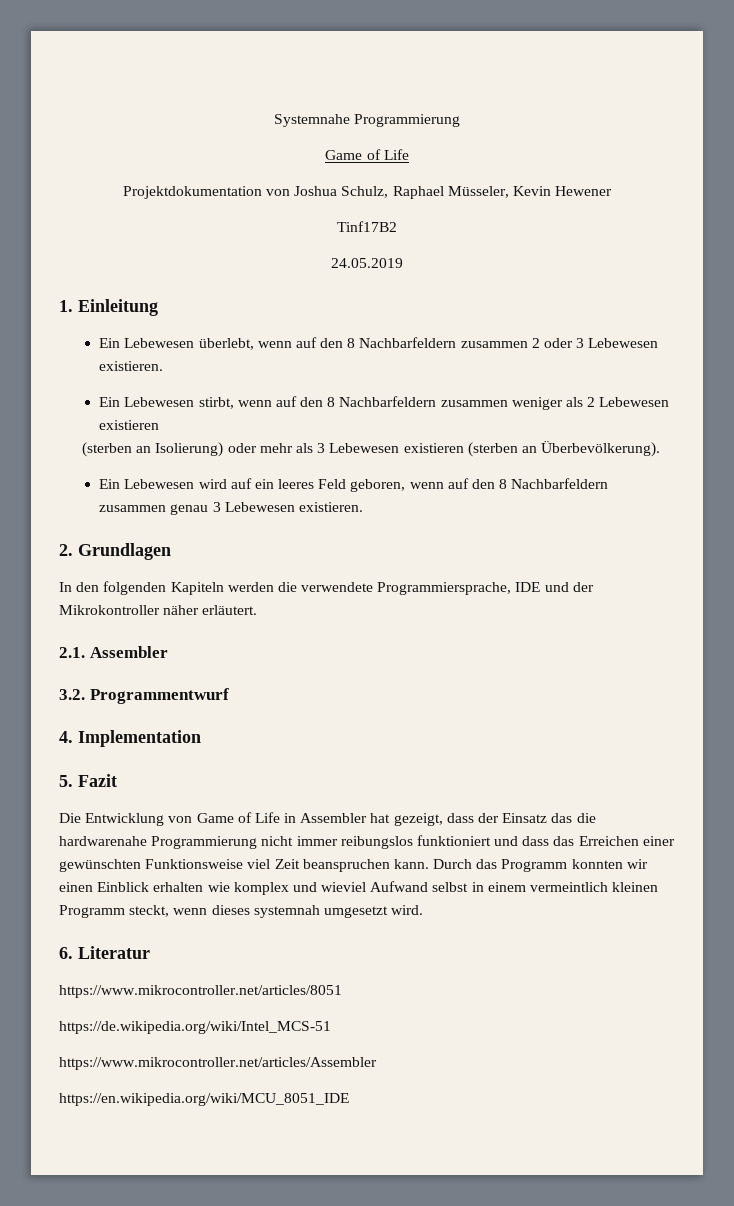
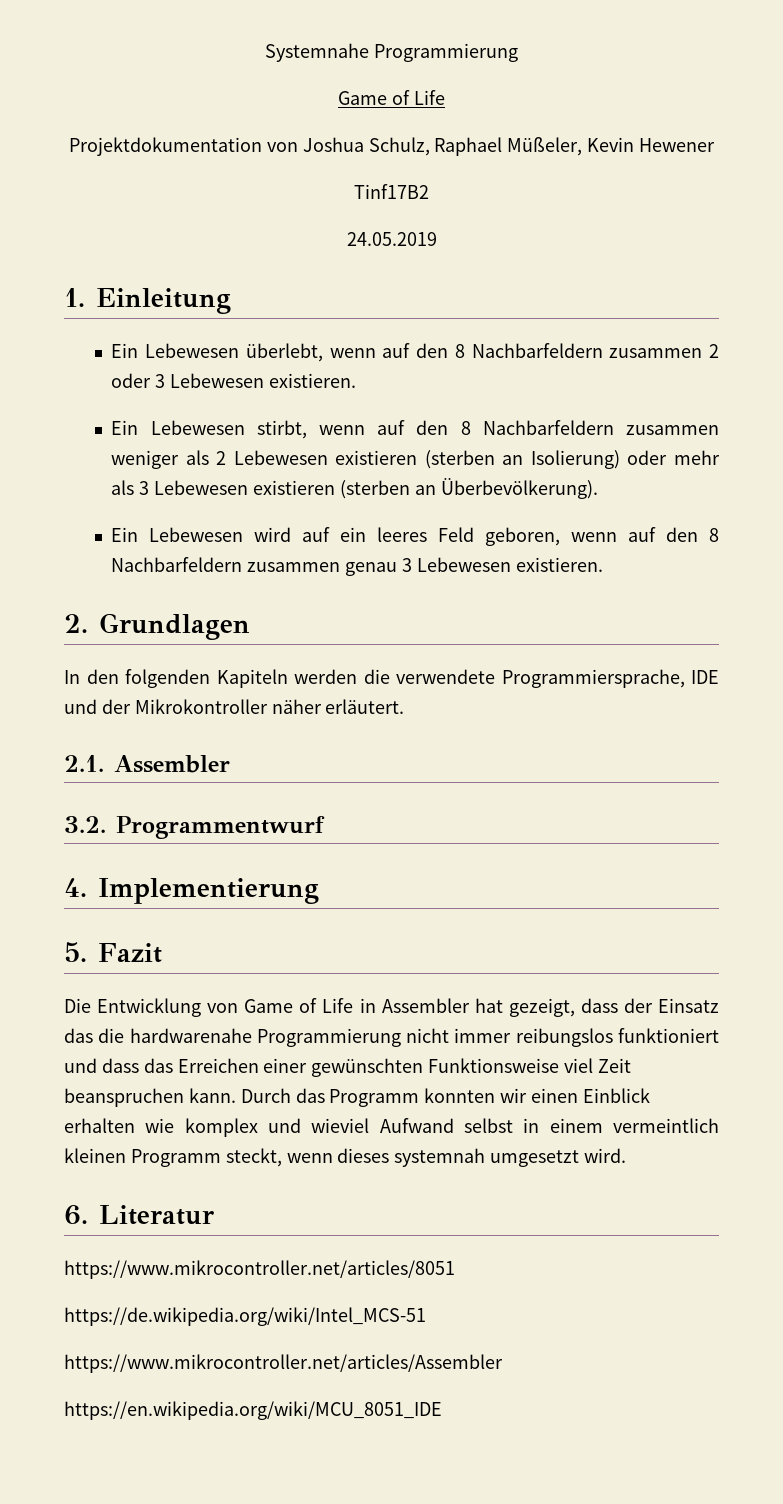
- Projektdokumentation von Joshua Schulz, Raphael Müsseler, Kevin Hewener
+ Projektdokumentation von Joshua Schulz, Raphael Müßeler, Kevin Hewener
- Ein Lebewesen stirbt, wenn auf den 8 Nachbarfeldern zusammen weniger als 2 Lebewesen existieren
- (sterben an Isolierung) oder mehr als 3 Lebewesen existieren (sterben an Überbevölkerung).
+ Ein Lebewesen stirbt, wenn auf den 8 Nachbarfeldern zusammen weniger als 2 Lebewesen existieren (sterben an Isolierung) oder mehr als 3 Lebewesen existieren (sterben an Überbevölkerung).
- 4. Implementation
+ 4. Implementierung

